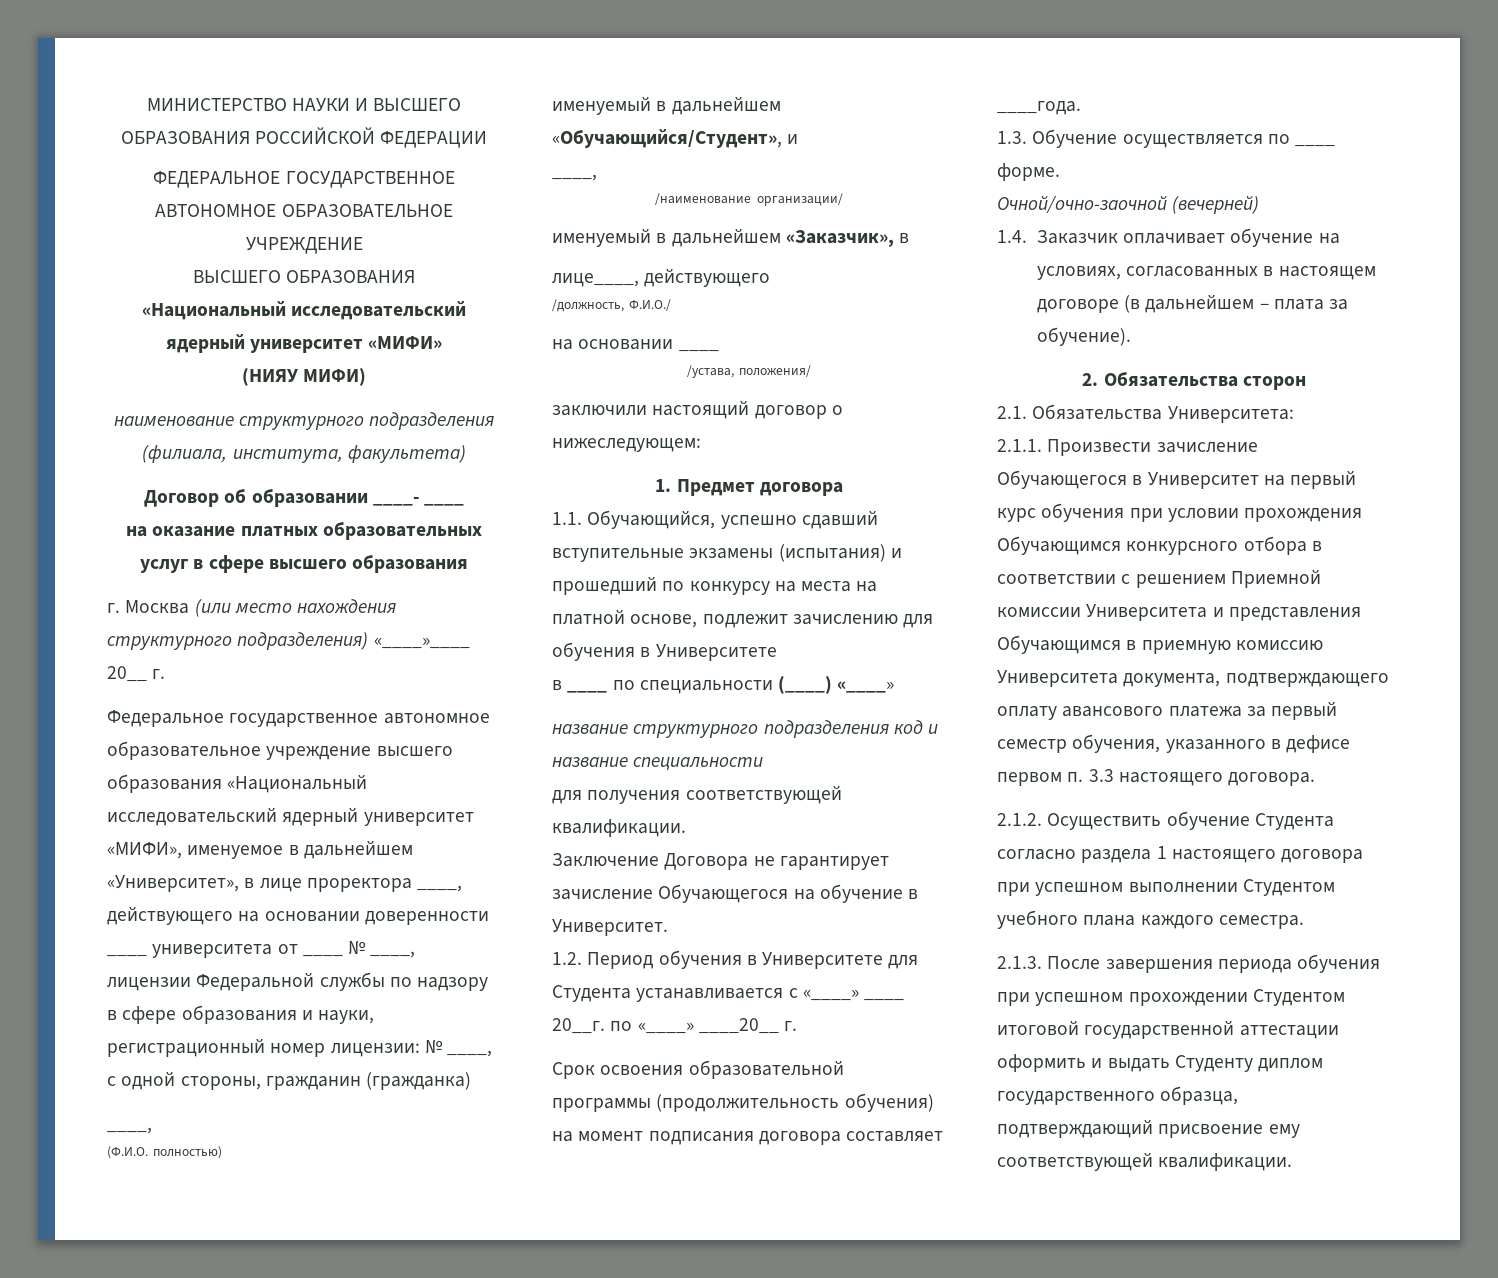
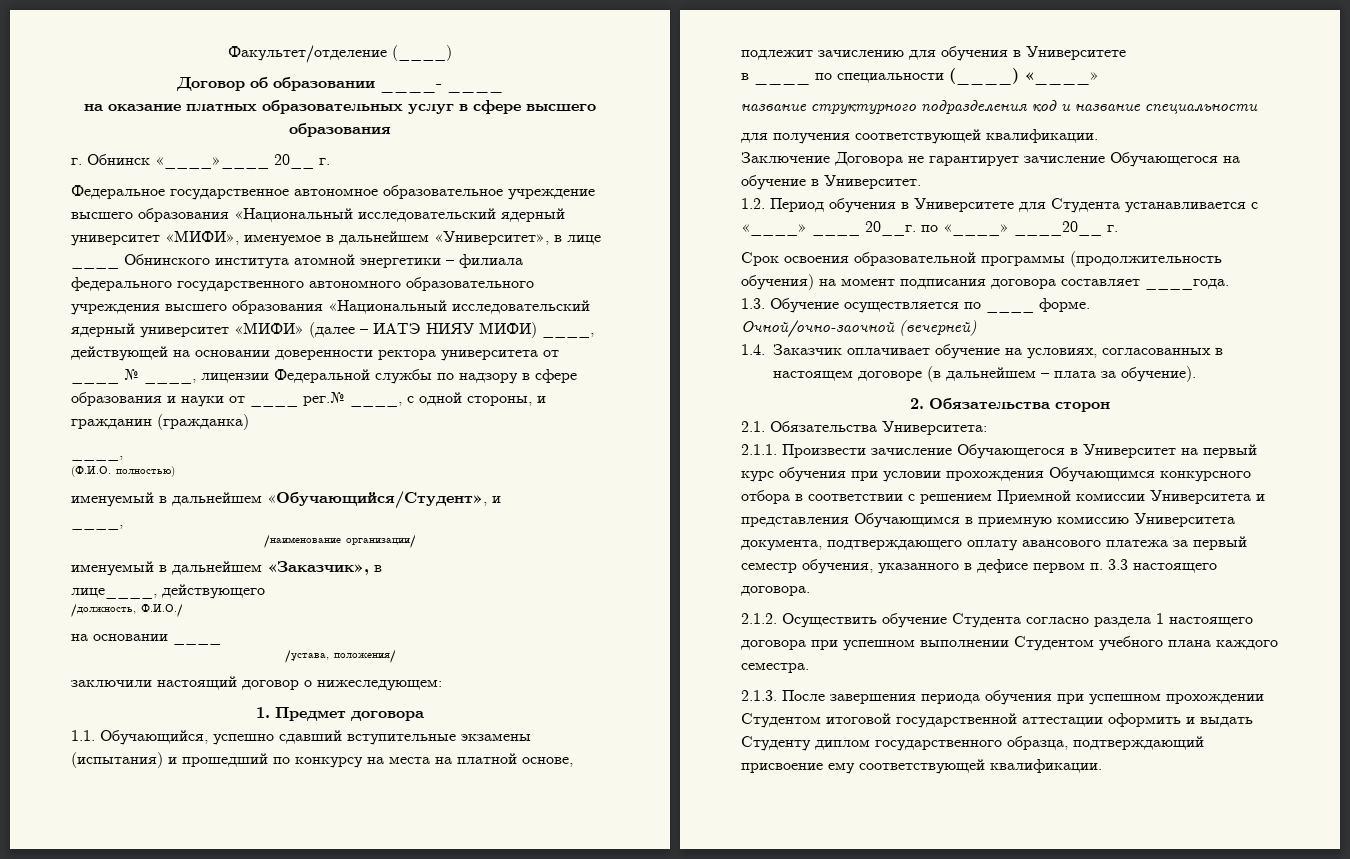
- МИНИСТЕРСТВО НАУКИ И ВЫСШЕГО ОБРАЗОВАНИЯ РОССИЙСКОЙ ФЕДЕРАЦИИ
- ФЕДЕРАЛЬНОЕ ГОСУДАРСТВЕННОЕ АВТОНОМНОЕ ОБРАЗОВАТЕЛЬНОЕ УЧРЕЖДЕНИЕ
- ВЫСШЕГО ОБРАЗОВАНИЯ
- «Национальный исследовательский ядерный университет «МИФИ»
- (НИЯУ МИФИ)
- наименование структурного подразделения (филиала, института, факультета)
+ Факультет/отделение (____)
- г. Москва (или место нахождения структурного подразделения) «____»____ 20__ г.
+ г. Обнинск «____»____ 20__ г.
- Федеральное государственное автономное образовательное учреждение высшего образования «Национальный исследовательский ядерный университет «МИФИ», именуемое в дальнейшем «Университет», в лице проректора ____, действующего на основании доверенности ____ университета от ____ № ____, лицензии Федеральной службы по надзору в сфере образования и науки, регистрационный номер лицензии: № ____, с одной стороны, гражданин (гражданка)
+ Федеральное государственное автономное образовательное учреждение высшего образования «Национальный исследовательский ядерный университет «МИФИ», именуемое в дальнейшем «Университет», в лице ____ Обнинского института атомной энергетики – филиала федерального государственного автономного образовательного учреждения высшего образования «Национальный исследовательский ядерный университет «МИФИ» (далее – ИАТЭ НИЯУ МИФИ) ____, действующей на основании доверенности ректора университета от ____ № ____, лицензии Федеральной службы по надзору в сфере образования и науки от ____ рег.№ ____, с одной стороны, и гражданин (гражданка)

